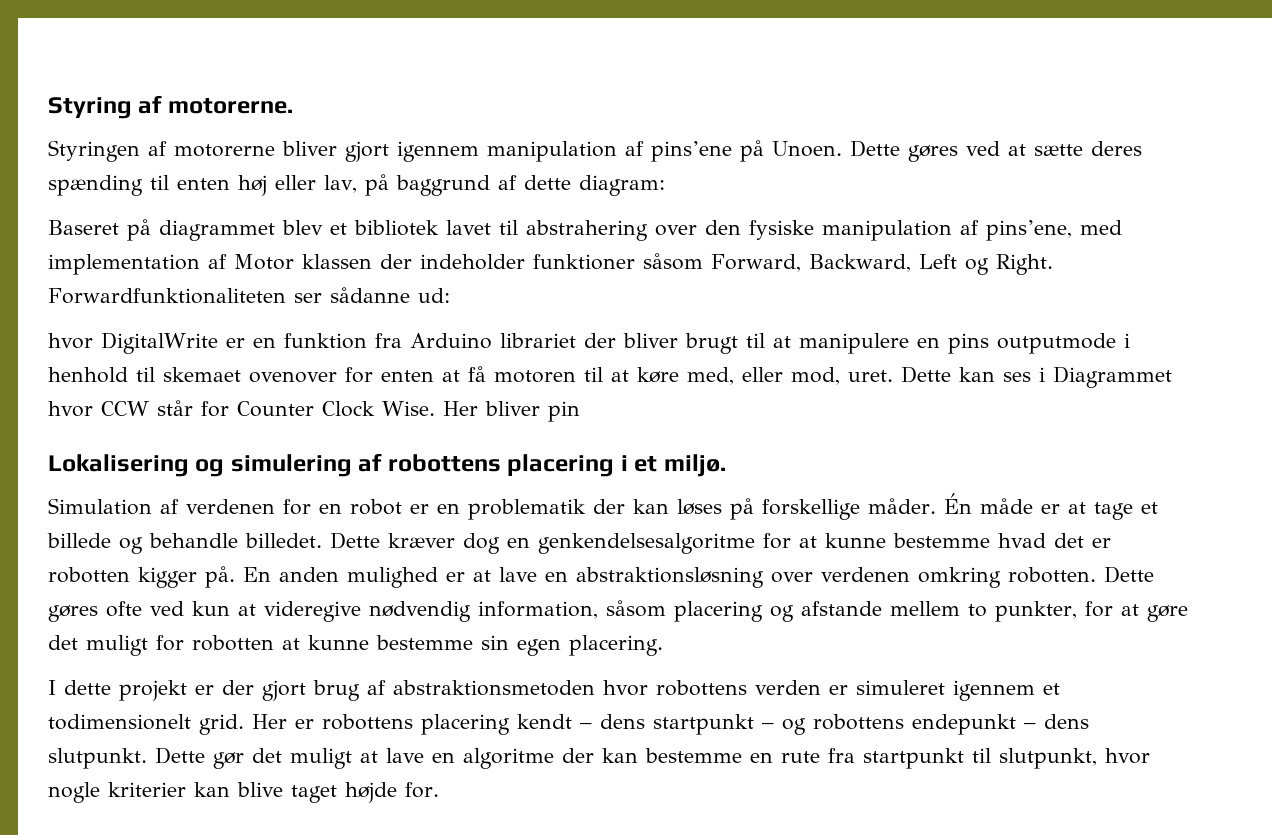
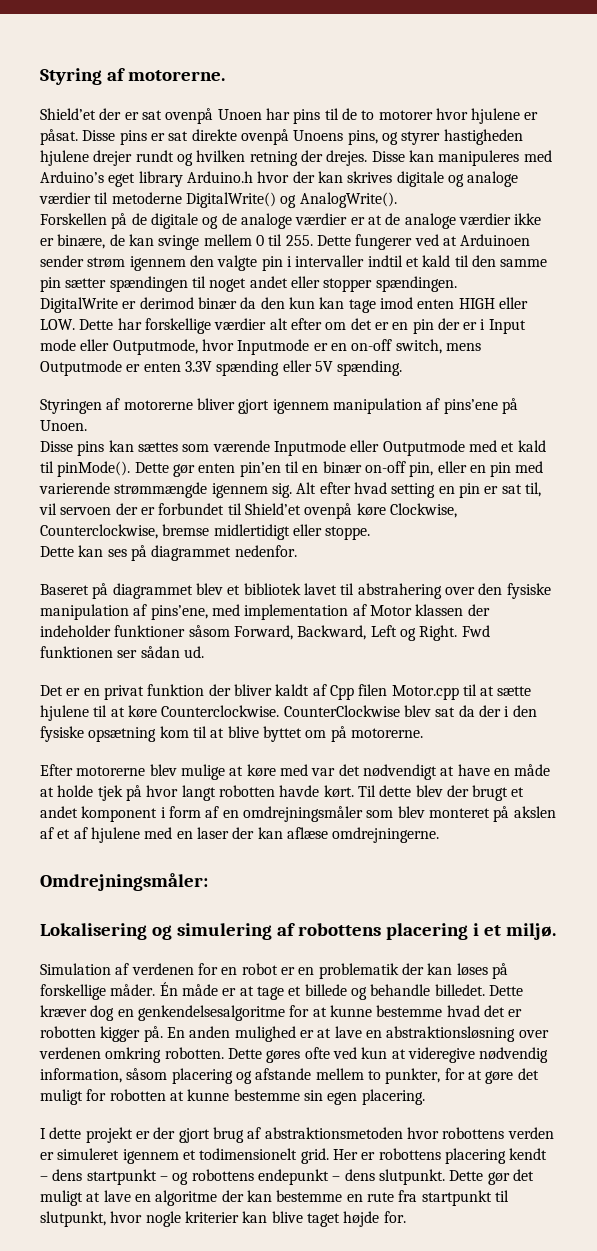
+ Shield’et der er sat ovenpå Unoen har pins til de to motorer hvor hjulene er påsat. Disse pins er sat direkte ovenpå Unoens pins, og styrer hastigheden hjulene drejer rundt og hvilken retning der drejes. Disse kan manipuleres med Arduino’s eget library Arduino.h hvor der kan skrives digitale og analoge værdier til metoderne DigitalWrite() og AnalogWrite().
+ Forskellen på de digitale og de analoge værdier er at de analoge værdier ikke er binære, de kan svinge mellem 0 til 255. Dette fungerer ved at Arduinoen sender strøm igennem den valgte pin i intervaller indtil et kald til den samme pin sætter spændingen til noget andet eller stopper spændingen.
+ DigitalWrite er derimod binær da den kun kan tage imod enten HIGH eller LOW. Dette har forskellige værdier alt efter om det er en pin der er i Input mode eller Outputmode, hvor Inputmode er en on-off switch, mens Outputmode er enten 3.3V spænding eller 5V spænding.
- Styringen af motorerne bliver gjort igennem manipulation af pins’ene på Unoen. Dette gøres ved at sætte deres spænding til enten høj eller lav, på baggrund af dette diagram:
+ Styringen af motorerne bliver gjort igennem manipulation af pins’ene på Unoen.
+ Disse pins kan sættes som værende Inputmode eller Outputmode med et kald til pinMode(). Dette gør enten pin’en til en binær on-off pin, eller en pin med varierende strømmængde igennem sig. Alt efter hvad setting en pin er sat til, vil servoen der er forbundet til Shield’et ovenpå køre Clockwise, Counterclockwise, bremse midlertidigt eller stoppe.
+ Dette kan ses på diagrammet nedenfor.
- Forwardfunktionaliteten ser sådanne ud:
- hvor DigitalWrite er en funktion fra Arduino librariet der bliver brugt til at manipulere en pins outputmode i henhold til skemaet ovenover for enten at få motoren til at køre med, eller mod, uret. Dette kan ses i Diagrammet hvor CCW står for Counter Clock Wise. Her bliver pin
+ Fwd funktionen ser sådan ud.
+ Det er en privat funktion der bliver kaldt af Cpp filen Motor.cpp til at sætte hjulene til at køre Counterclockwise. CounterClockwise blev sat da der i den fysiske opsætning kom til at blive byttet om på motorerne.
+ Efter motorerne blev mulige at køre med var det nødvendigt at have en måde at holde tjek på hvor langt robotten havde kørt. Til dette blev der brugt et andet komponent i form af en omdrejningsmåler som blev monteret på akslen af et af hjulene med en laser der kan aflæse omdrejningerne.
+ Omdrejningsmåler:

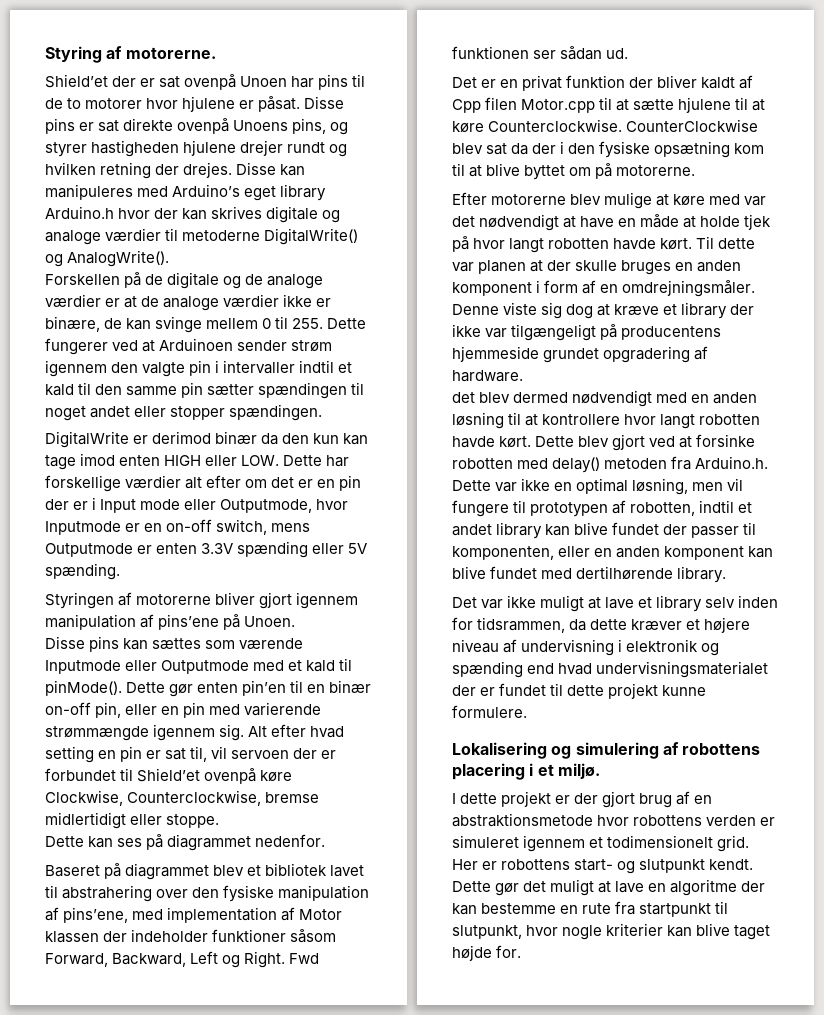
- Til dette blev der brugt et andet komponent i form af en omdrejningsmåler som blev monteret på akslen af et af hjulene med en laser der kan aflæse omdrejningerne.
- Omdrejningsmåler:
+ Til dette var planen at der skulle bruges en anden komponent i form af en omdrejningsmåler. Denne viste sig dog at kræve et library der ikke var tilgængeligt på producentens hjemmeside grundet opgradering af hardware.
+ det blev dermed nødvendigt med en anden løsning til at kontrollere hvor langt robotten havde kørt. Dette blev gjort ved at forsinke robotten med delay() metoden fra Arduino.h. Dette var ikke en optimal løsning, men vil fungere til prototypen af robotten, indtil et andet library kan blive fundet der passer til komponenten, eller en anden komponent kan blive fundet med dertilhørende library.
+ Det var ikke muligt at lave et library selv inden for tidsrammen, da dette kræver et højere niveau af undervisning i elektronik og spænding end hvad undervisningsmaterialet der er fundet til dette projekt kunne formulere.
- Simulation af verdenen for en robot er en problematik der kan løses på forskellige måder. Én måde er at tage et billede og behandle billedet. Dette kræver dog en genkendelsesalgoritme for at kunne bestemme hvad det er robotten kigger på. En anden mulighed er at lave en abstraktionsløsning over verdenen omkring robotten. Dette gøres ofte ved kun at videregive nødvendig information, såsom placering og afstande mellem to punkter, for at gøre det muligt for robotten at kunne bestemme sin egen placering.
- I dette projekt er der gjort brug af abstraktionsmetoden hvor robottens verden er simuleret igennem et todimensionelt grid.
+ I dette projekt er der gjort brug af en abstraktionsmetode hvor robottens verden er simuleret igennem et todimensionelt grid.
- Her er robottens placering kendt – dens startpunkt – og robottens endepunkt – dens slutpunkt.
+ Her er robottens start- og slutpunkt kendt.

